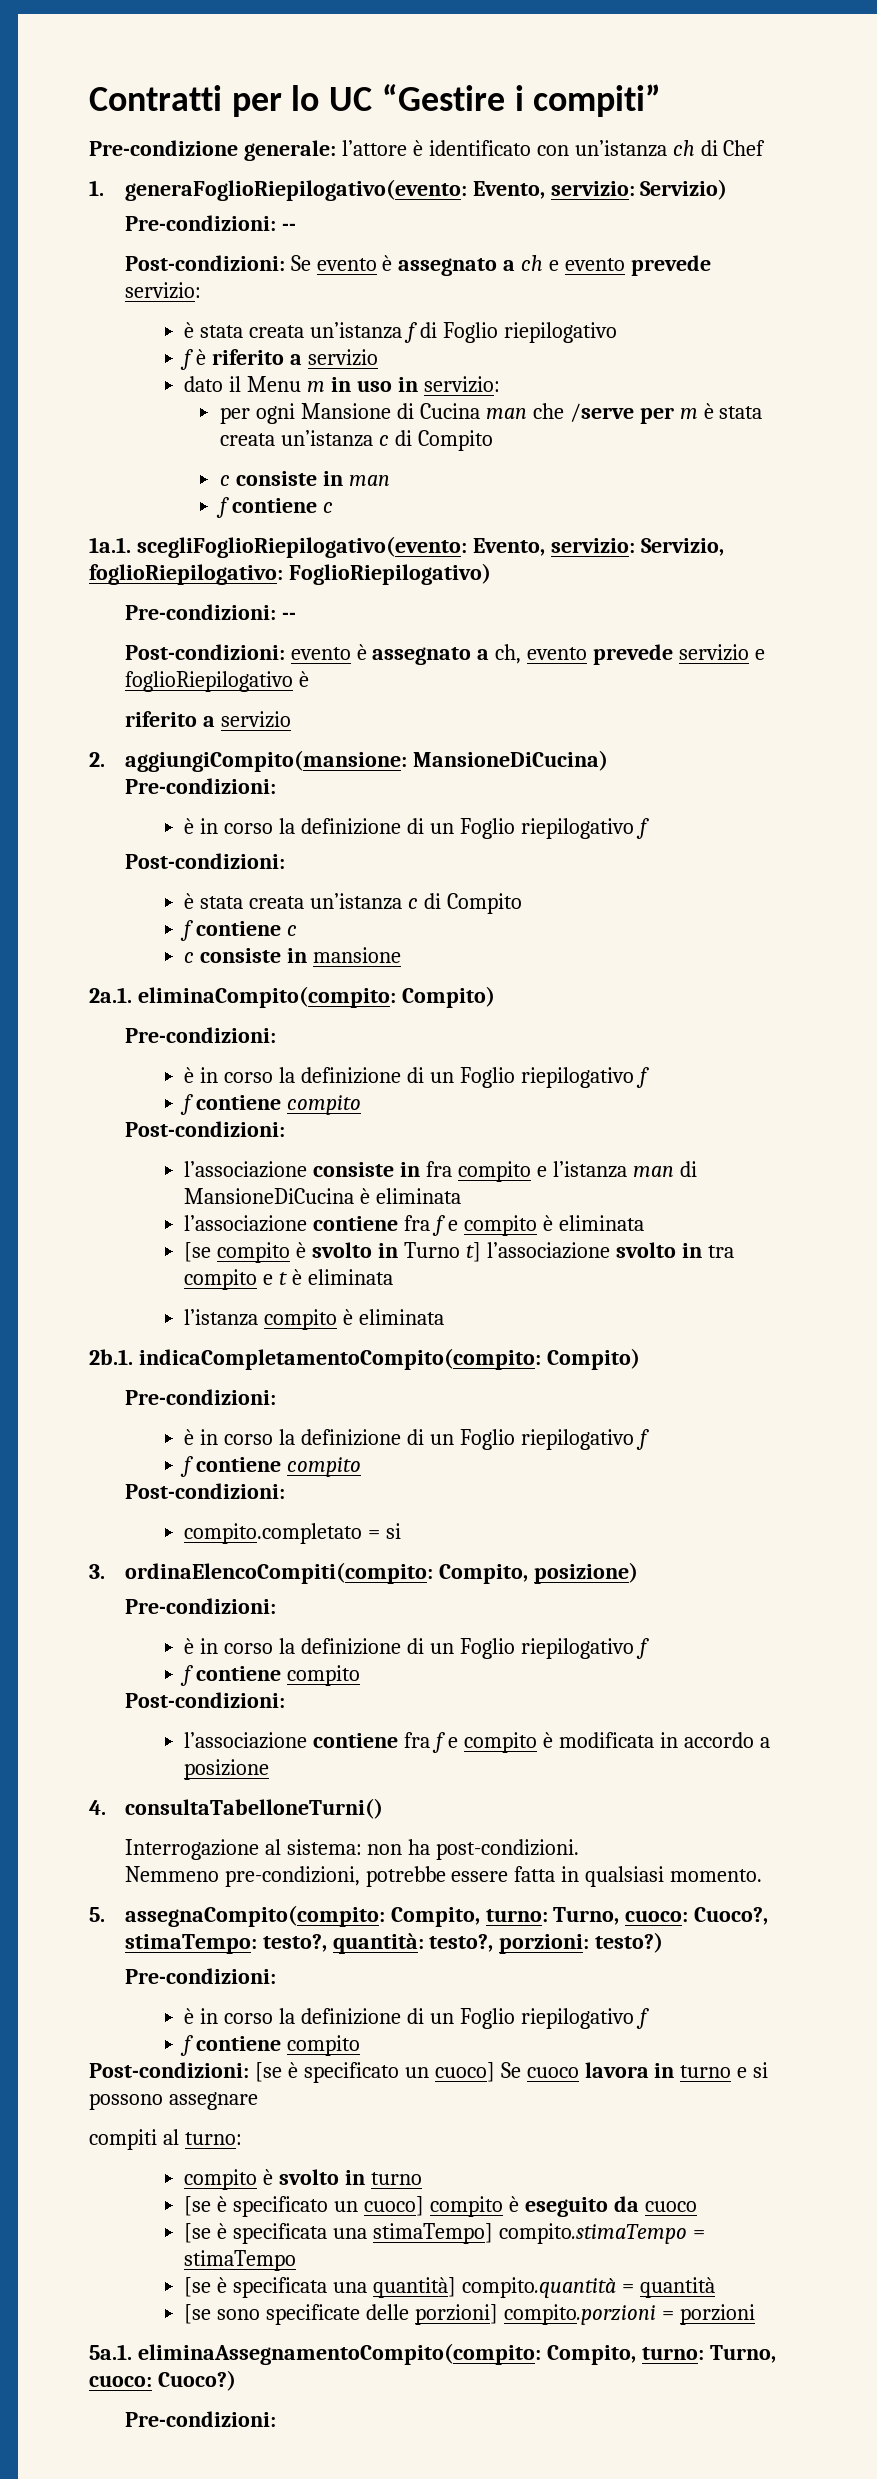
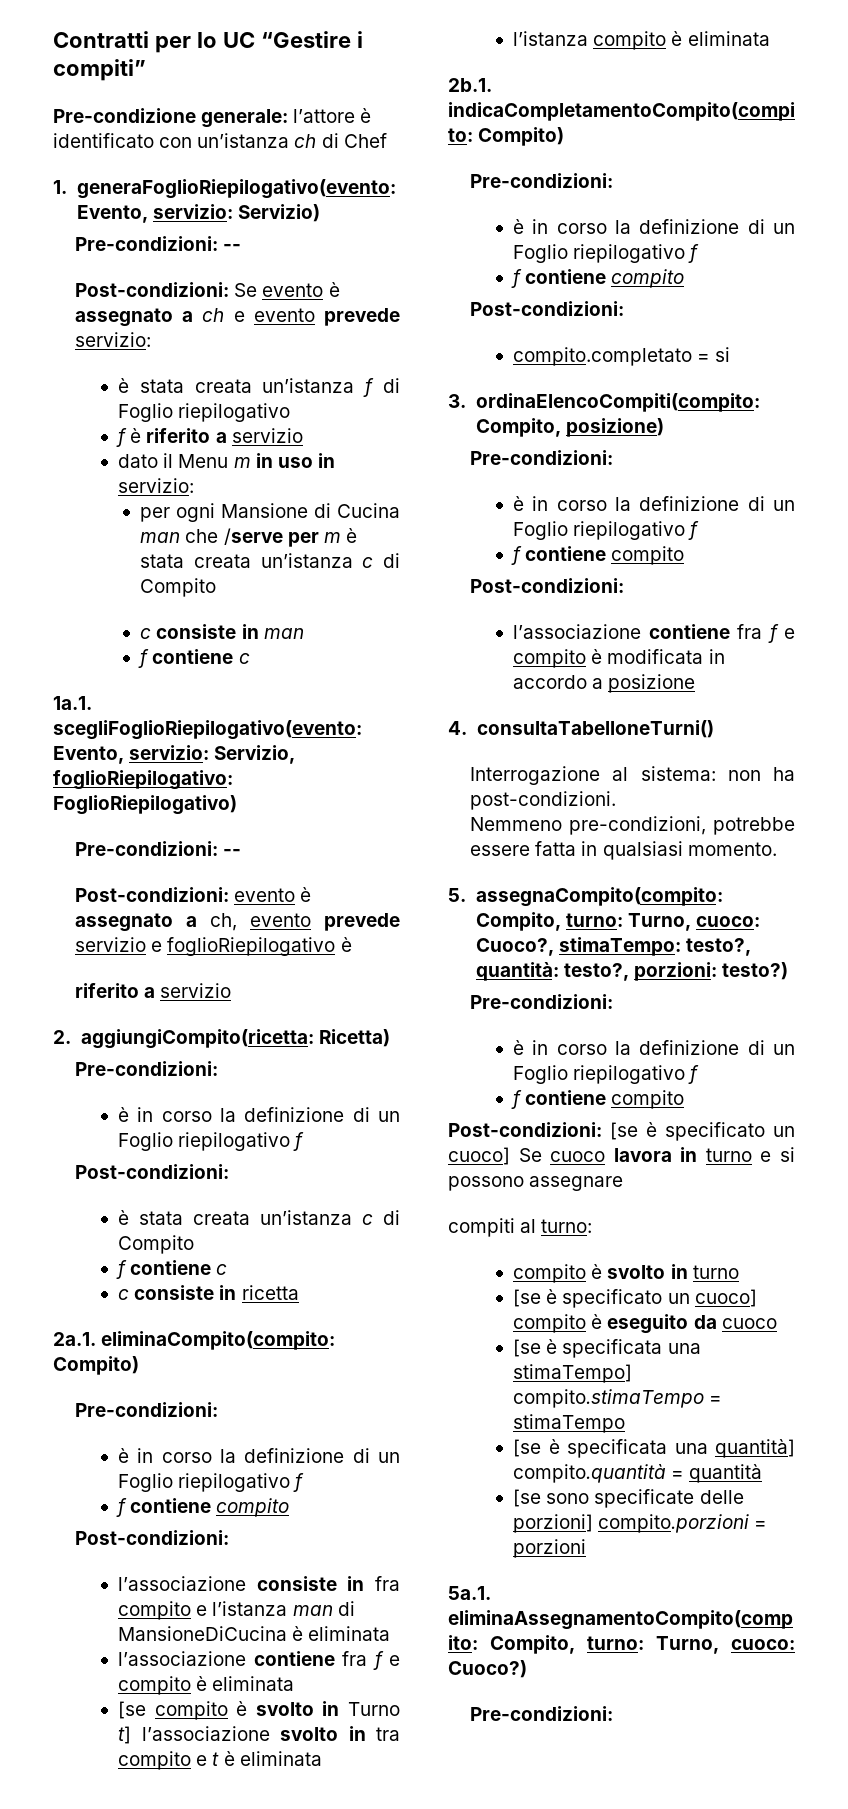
- 2. aggiungiCompito(mansione: MansioneDiCucina)
+ 2. aggiungiCompito(ricetta: Ricetta)
- c consiste in mansione
+ c consiste in ricetta

